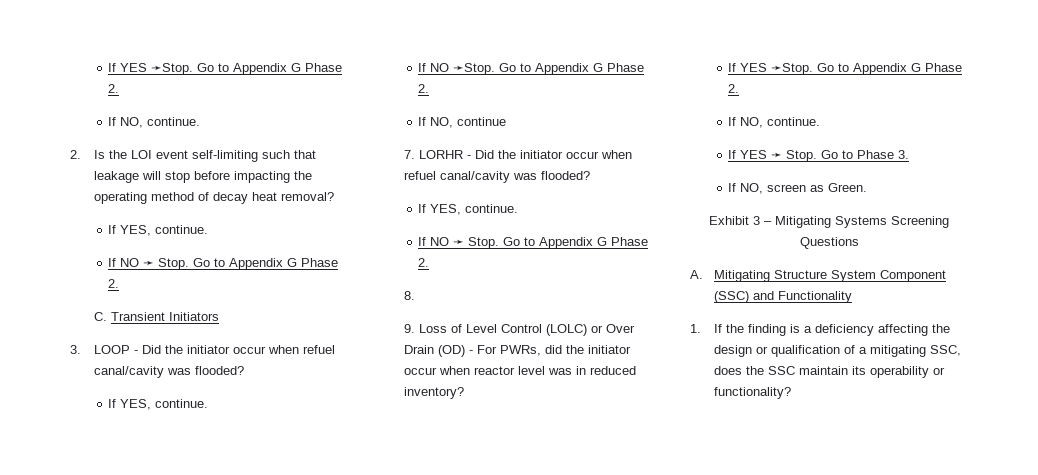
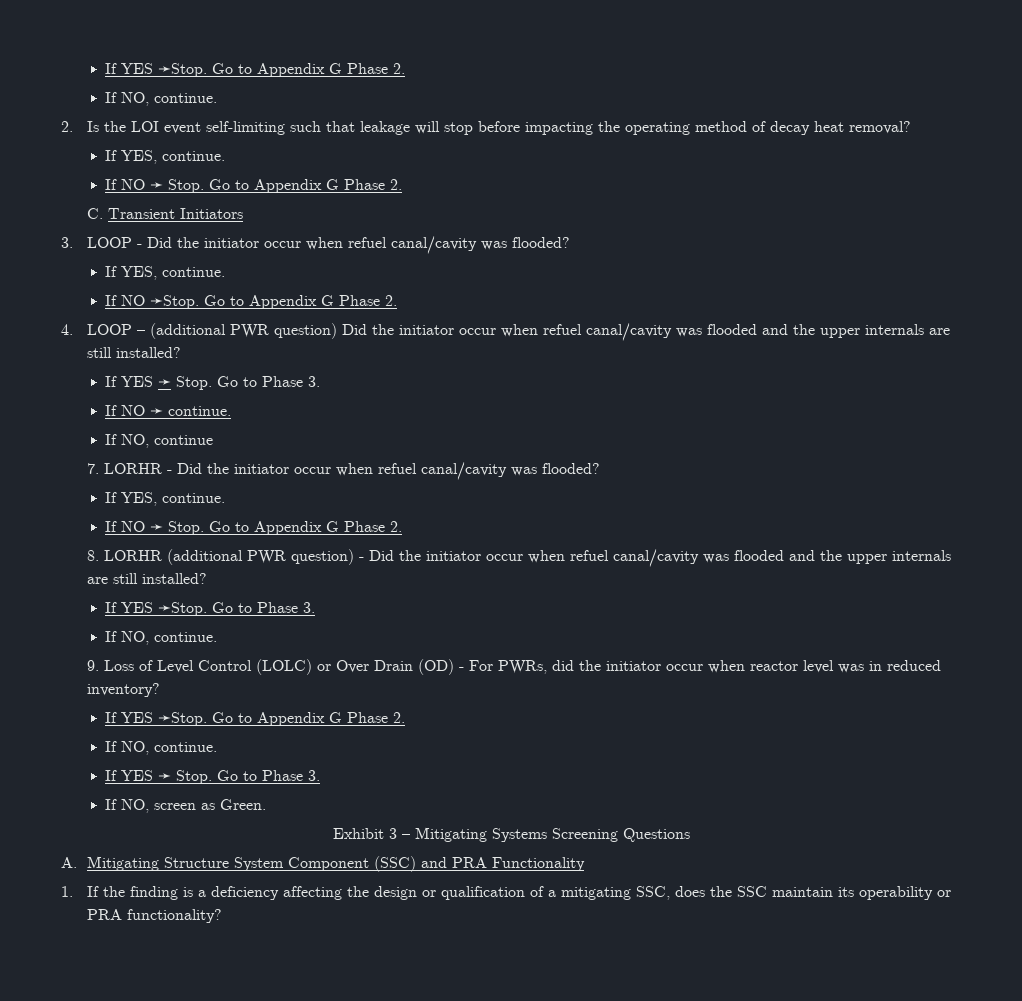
+ 4. LOOP – (additional PWR question) Did the initiator occur when refuel canal/cavity was flooded and the upper internals are still installed?
+ If YES ➛ Stop. Go to Phase 3.
+ If NO ➛ continue.
- 8.
+ 8. LORHR (additional PWR question) - Did the initiator occur when refuel canal/cavity was flooded and the upper internals are still installed?
+ If YES ➛Stop. Go to Phase 3.
+ If NO, continue.
- A. Mitigating Structure System Component (SSC) and Functionality
+ A. Mitigating Structure System Component (SSC) and PRA Functionality
- 1. If the finding is a deficiency affecting the design or qualification of a mitigating SSC, does the SSC maintain its operability or functionality?
+ 1. If the finding is a deficiency affecting the design or qualification of a mitigating SSC, does the SSC maintain its operability or PRA functionality?

